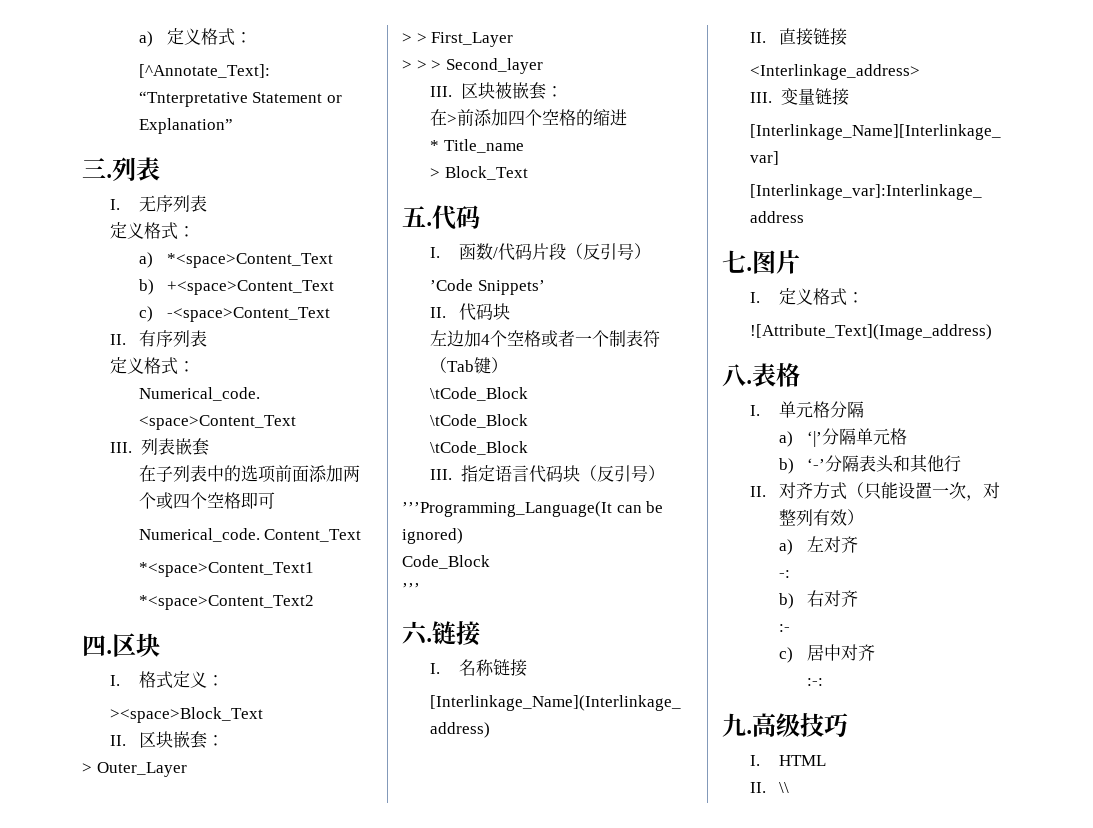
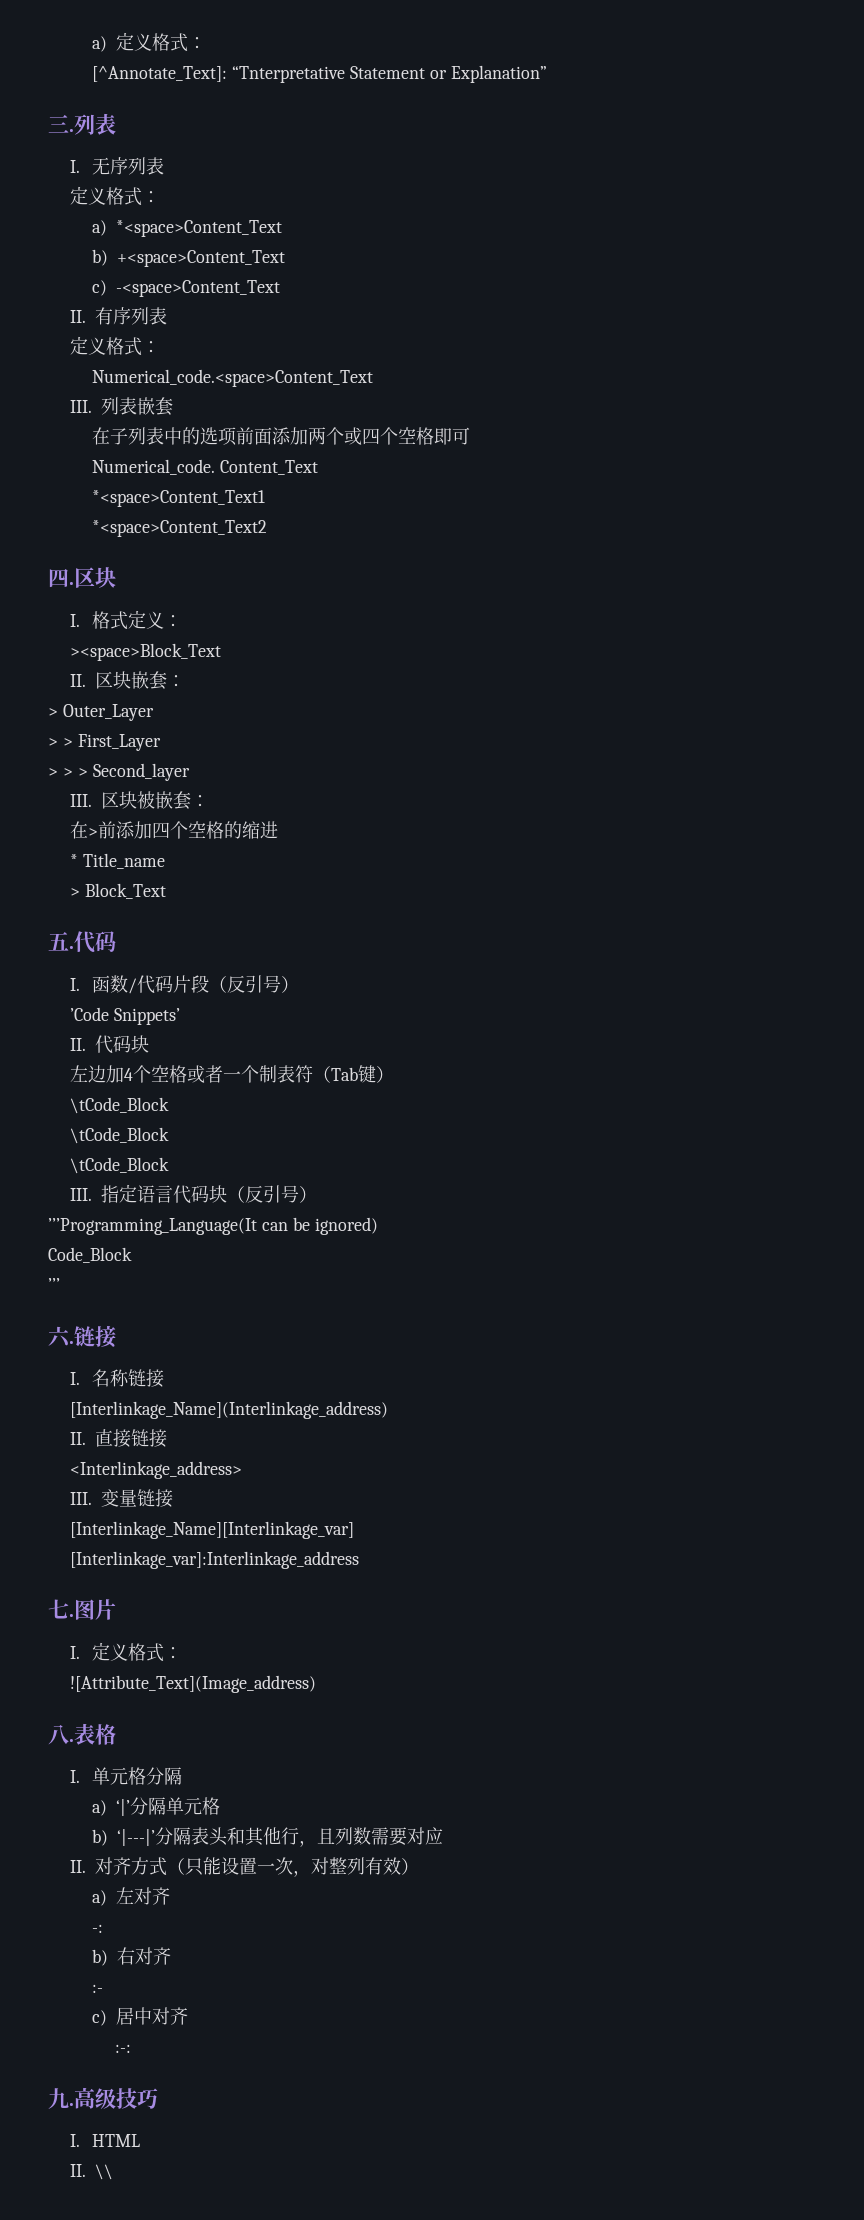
- b) ‘-’分隔表头和其他行
+ b) ‘|---|’分隔表头和其他行，且列数需要对应

